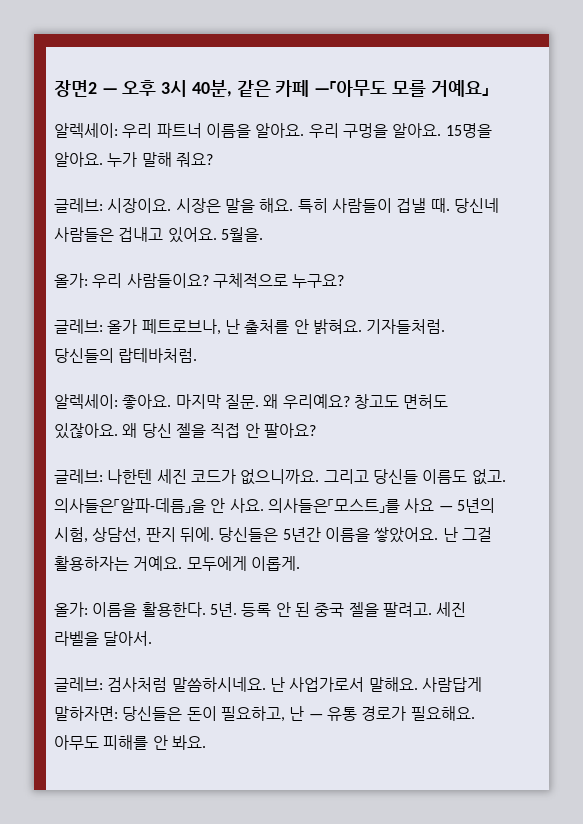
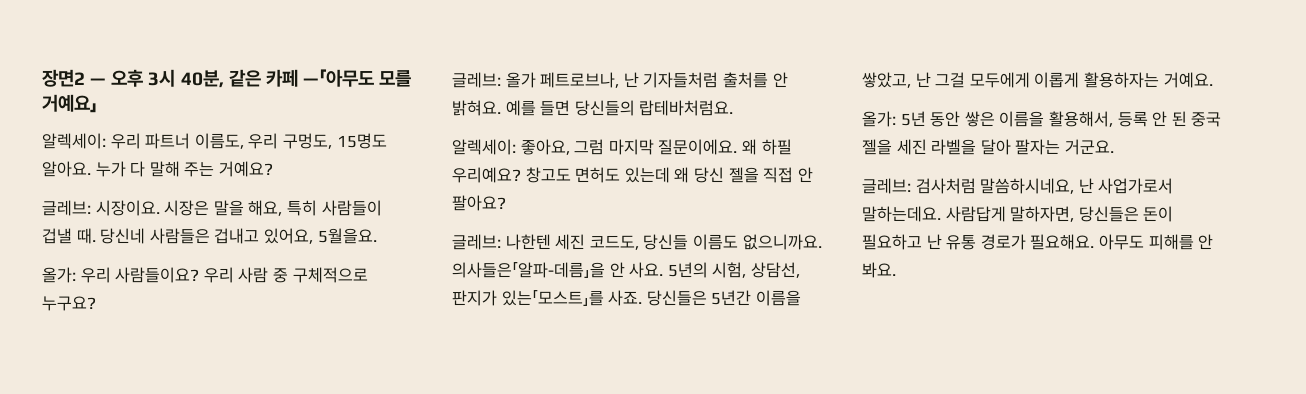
- 알렉세이: 우리 파트너 이름을 알아요. 우리 구멍을 알아요. 15명을 알아요. 누가 말해 줘요?
+ 알렉세이: 우리 파트너 이름도, 우리 구멍도, 15명도 알아요. 누가 다 말해 주는 거예요?
- 시장은 말을 해요. 특히 사람들이 겁낼 때.
+ 시장은 말을 해요, 특히 사람들이 겁낼 때.
- 당신네 사람들은 겁내고 있어요. 5월을.
+ 당신네 사람들은 겁내고 있어요, 5월을요.
- 구체적으로 누구요?
+ 우리 사람 중 구체적으로 누구요?
- 글레브: 올가 페트로브나, 난 출처를 안 밝혀요.
+ 글레브: 올가 페트로브나, 난 기자들처럼 출처를 안 밝혀요.
- 기자들처럼. 당신들의 랍테바처럼.
- 알렉세이: 좋아요. 마지막 질문. 왜 우리예요?
+ 예를 들면 당신들의 랍테바처럼요.
+ 알렉세이: 좋아요, 그럼 마지막 질문이에요. 왜 하필 우리예요?
- 창고도 면허도 있잖아요. 왜 당신 젤을 직접 안 팔아요?
+ 창고도 면허도 있는데 왜 당신 젤을 직접 안 팔아요?
- 글레브: 나한텐 세진 코드가 없으니까요. 그리고 당신들 이름도 없고.
+ 글레브: 나한텐 세진 코드도, 당신들 이름도 없으니까요.
- 의사들은「모스트」를 사요 — 5년의 시험, 상담선, 판지 뒤에.
+ 5년의 시험, 상담선, 판지가 있는「모스트」를 사죠.
- 당신들은 5년간 이름을 쌓았어요. 난 그걸 활용하자는 거예요. 모두에게 이롭게.
- 올가: 이름을 활용한다. 5년. 등록 안 된 중국 젤을 팔려고. 세진 라벨을 달아서.
+ 당신들은 5년간 이름을 쌓았고, 난 그걸 모두에게 이롭게 활용하자는 거예요.
+ 올가: 5년 동안 쌓은 이름을 활용해서, 등록 안 된 중국 젤을 세진 라벨을 달아 팔자는 거군요.
- 글레브: 검사처럼 말씀하시네요. 난 사업가로서 말해요. 사람답게 말하자면: 당신들은 돈이 필요하고, 난 — 유통 경로가 필요해요.
+ 글레브: 검사처럼 말씀하시네요, 난 사업가로서 말하는데요. 사람답게 말하자면, 당신들은 돈이 필요하고 난 유통 경로가 필요해요.

